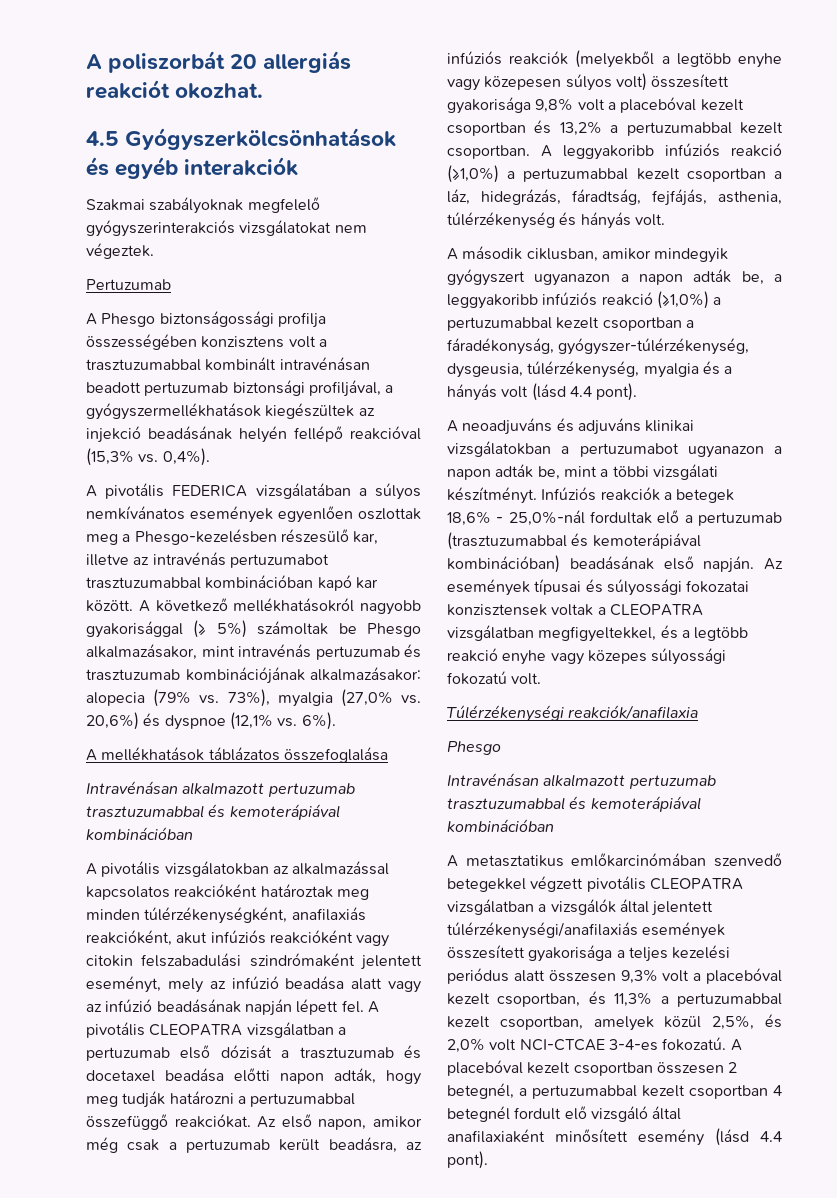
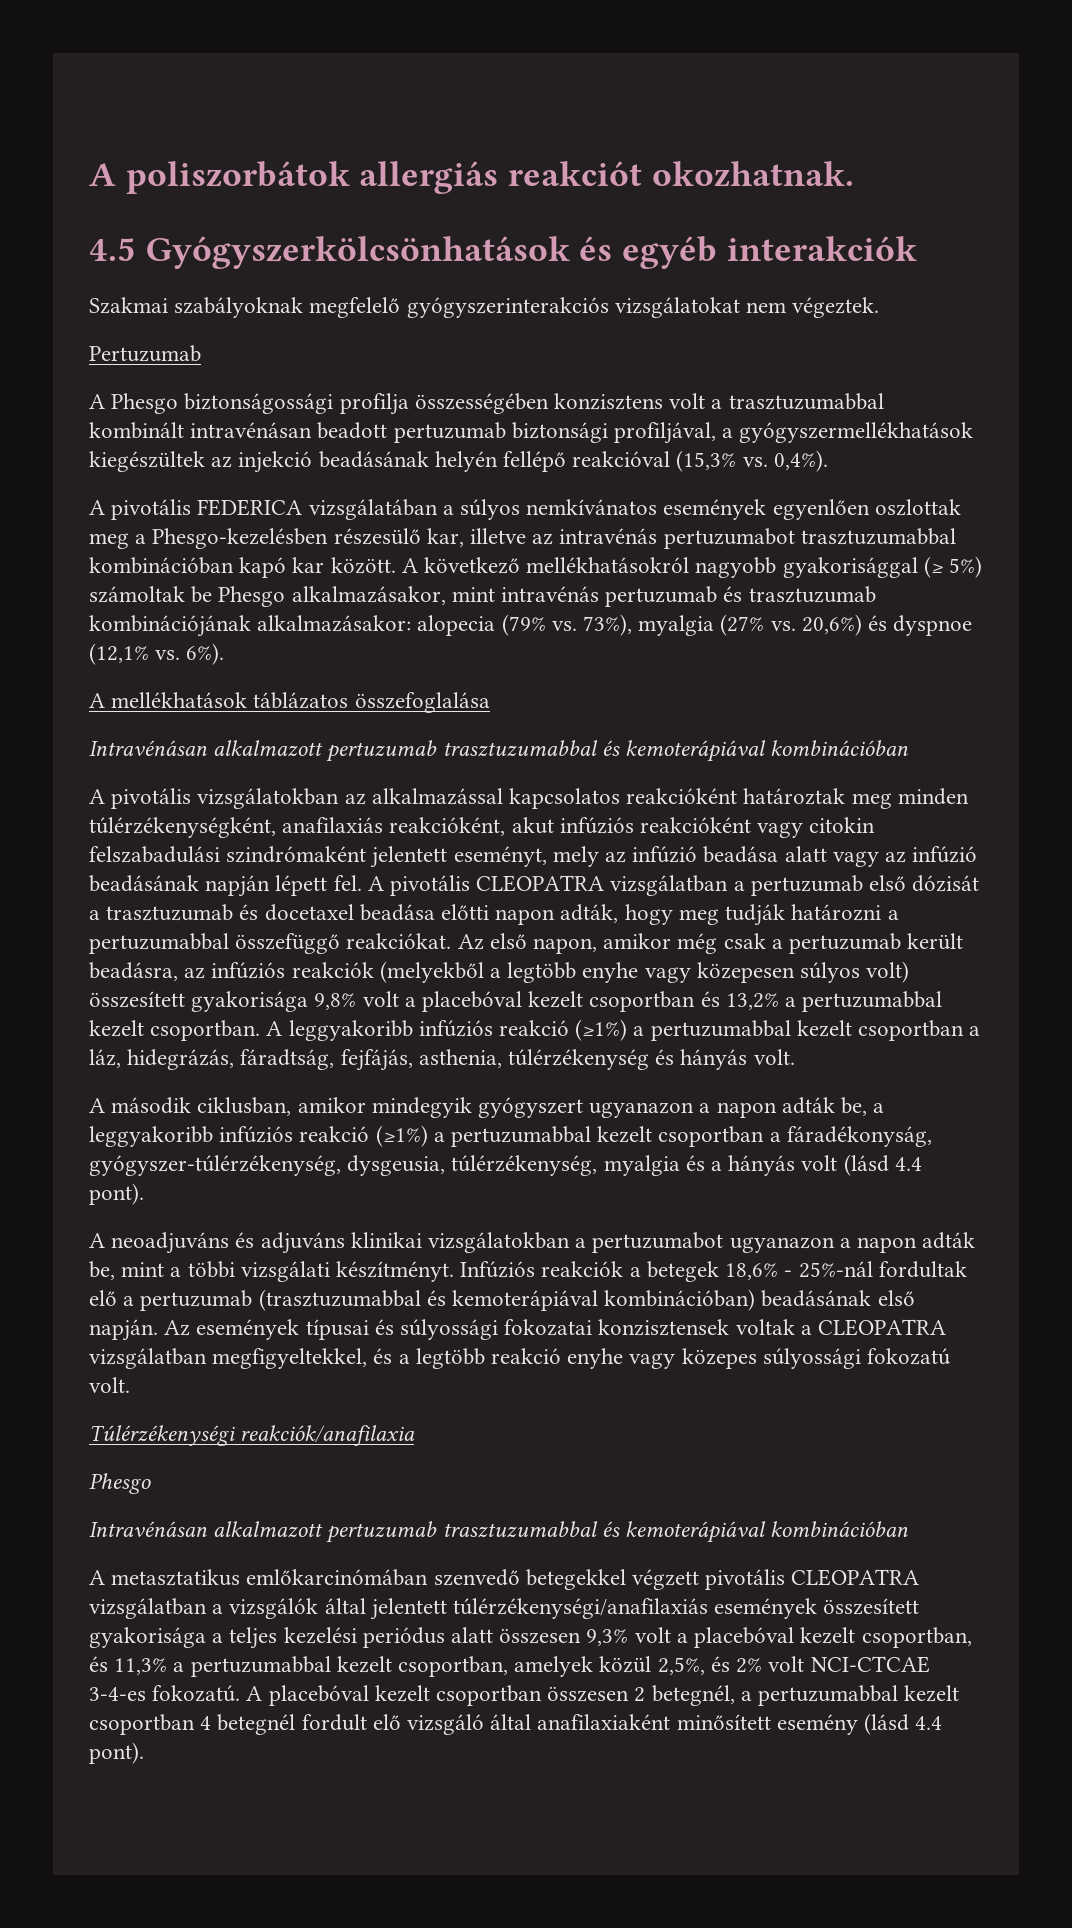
- A poliszorbát 20 allergiás reakciót okozhat.
+ A poliszorbátok allergiás reakciót okozhatnak.
- A következő mellékhatásokról nagyobb gyakorisággal (≥ 5%) számoltak be Phesgo alkalmazásakor, mint intravénás pertuzumab és trasztuzumab kombinációjának alkalmazásakor: alopecia (79% vs. 73%), myalgia (27,0% vs. 20,6%) és dyspnoe (12,1% vs. 6%).
+ A következő mellékhatásokról nagyobb gyakorisággal (≥ 5%) számoltak be Phesgo alkalmazásakor, mint intravénás pertuzumab és trasztuzumab kombinációjának alkalmazásakor: alopecia (79% vs. 73%), myalgia (27% vs. 20,6%) és dyspnoe (12,1% vs. 6%).
- A leggyakoribb infúziós reakció (≥1,0%) a pertuzumabbal kezelt csoportban a láz, hidegrázás, fáradtság, fejfájás, asthenia, túlérzékenység és hányás volt.
+ A leggyakoribb infúziós reakció (≥1%) a pertuzumabbal kezelt csoportban a láz, hidegrázás, fáradtság, fejfájás, asthenia, túlérzékenység és hányás volt.
- A második ciklusban, amikor mindegyik gyógyszert ugyanazon a napon adták be, a leggyakoribb infúziós reakció (≥1,0%) a pertuzumabbal kezelt csoportban a fáradékonyság, gyógyszer-túlérzékenység, dysgeusia, túlérzékenység, myalgia és a hányás volt (lásd 4.4 pont).
+ A második ciklusban, amikor mindegyik gyógyszert ugyanazon a napon adták be, a leggyakoribb infúziós reakció (≥1%) a pertuzumabbal kezelt csoportban a fáradékonyság, gyógyszer-túlérzékenység, dysgeusia, túlérzékenység, myalgia és a hányás volt (lásd 4.4 pont).
- Infúziós reakciók a betegek 18,6% - 25,0%-nál fordultak elő a pertuzumab (trasztuzumabbal és kemoterápiával kombinációban) beadásának első napján.
+ Infúziós reakciók a betegek 18,6% - 25%-nál fordultak elő a pertuzumab (trasztuzumabbal és kemoterápiával kombinációban) beadásának első napján.
- A metasztatikus emlőkarcinómában szenvedő betegekkel végzett pivotális CLEOPATRA vizsgálatban a vizsgálók által jelentett túlérzékenységi/anafilaxiás események összesített gyakorisága a teljes kezelési periódus alatt összesen 9,3% volt a placebóval kezelt csoportban, és 11,3% a pertuzumabbal kezelt csoportban, amelyek közül 2,5%, és 2,0% volt NCI-CTCAE 3-4-es fokozatú.
+ A metasztatikus emlőkarcinómában szenvedő betegekkel végzett pivotális CLEOPATRA vizsgálatban a vizsgálók által jelentett túlérzékenységi/anafilaxiás események összesített gyakorisága a teljes kezelési periódus alatt összesen 9,3% volt a placebóval kezelt csoportban, és 11,3% a pertuzumabbal kezelt csoportban, amelyek közül 2,5%, és 2% volt NCI-CTCAE 3-4-es fokozatú.

